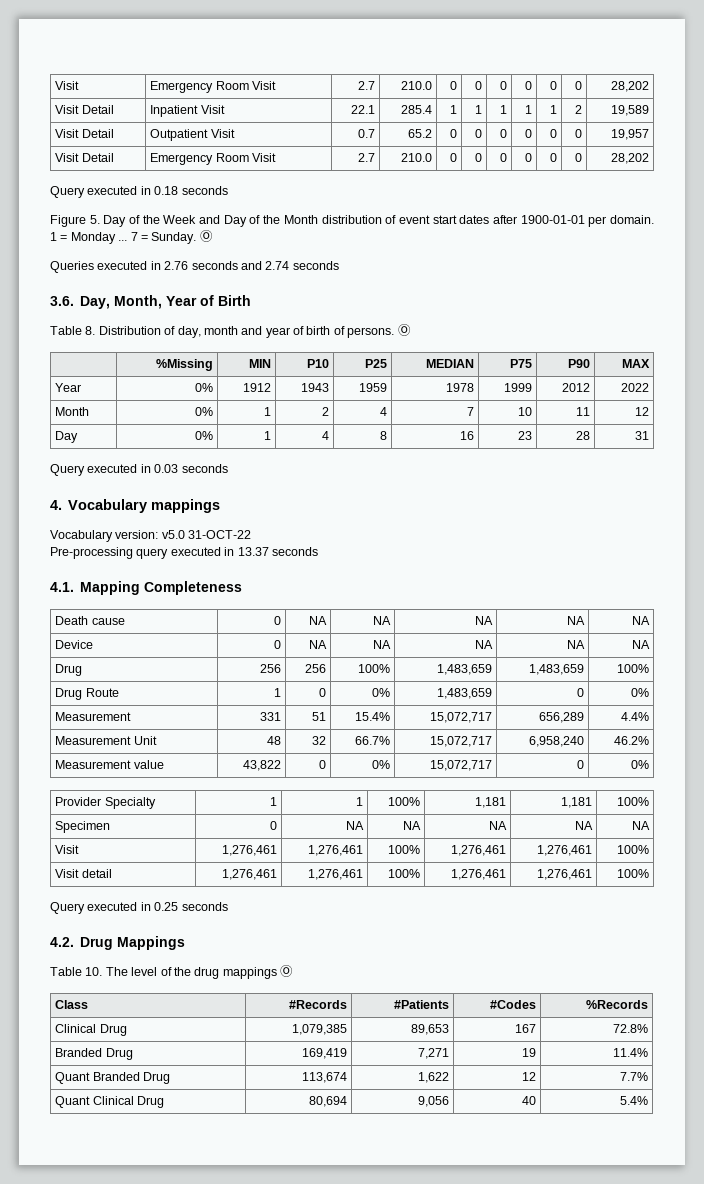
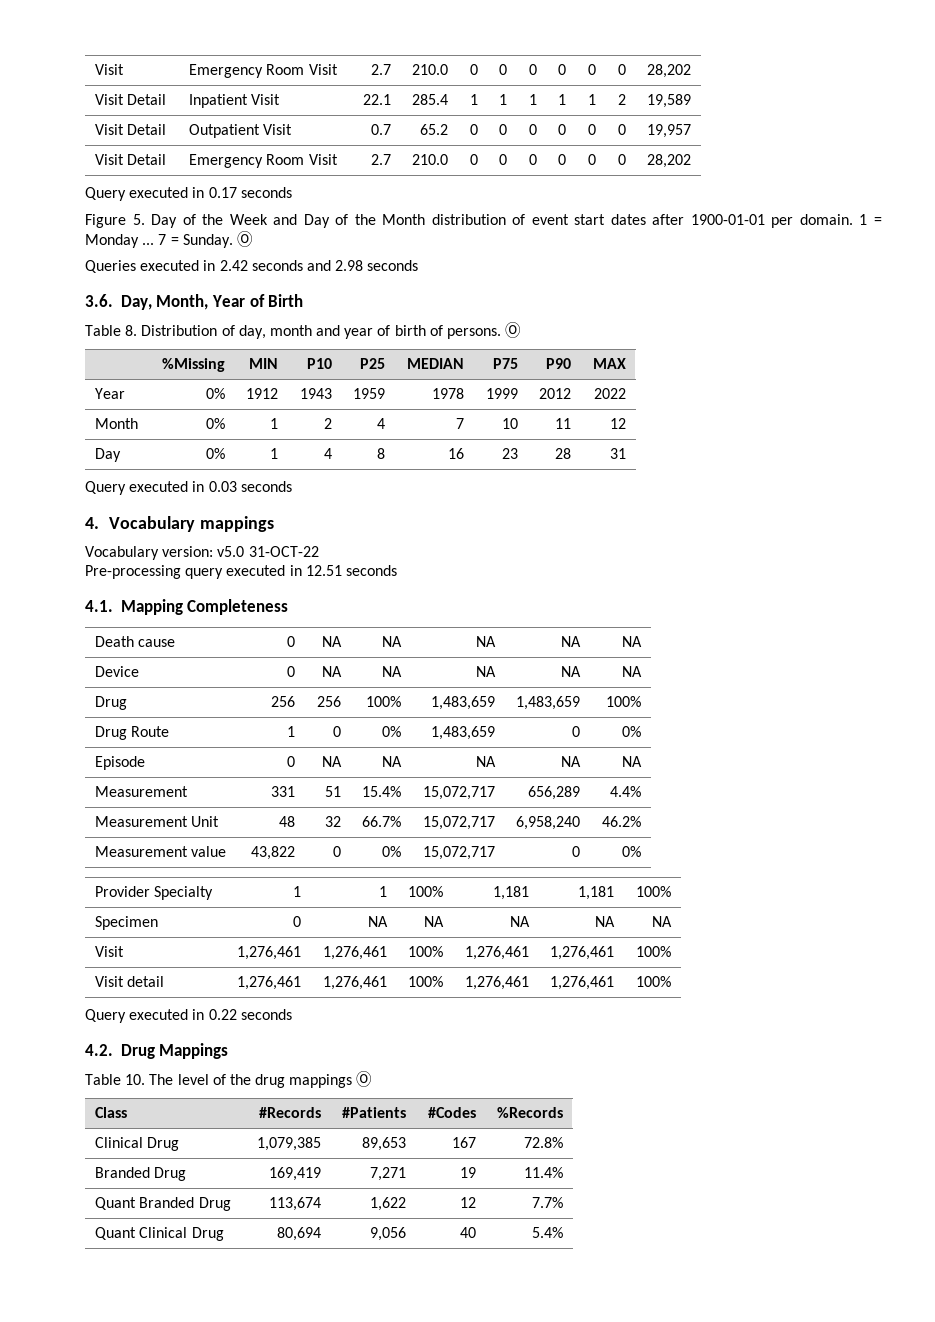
- Query executed in 0.18 seconds
+ Query executed in 0.17 seconds
- Queries executed in 2.76 seconds and 2.74 seconds
+ Queries executed in 2.42 seconds and 2.98 seconds
- Pre-processing query executed in 13.37 seconds
+ Pre-processing query executed in 12.51 seconds
+ Episode | 0 | NA | NA | NA | NA | NA
- Query executed in 0.25 seconds
+ Query executed in 0.22 seconds

